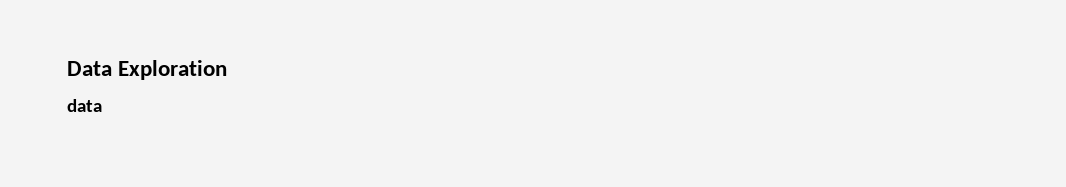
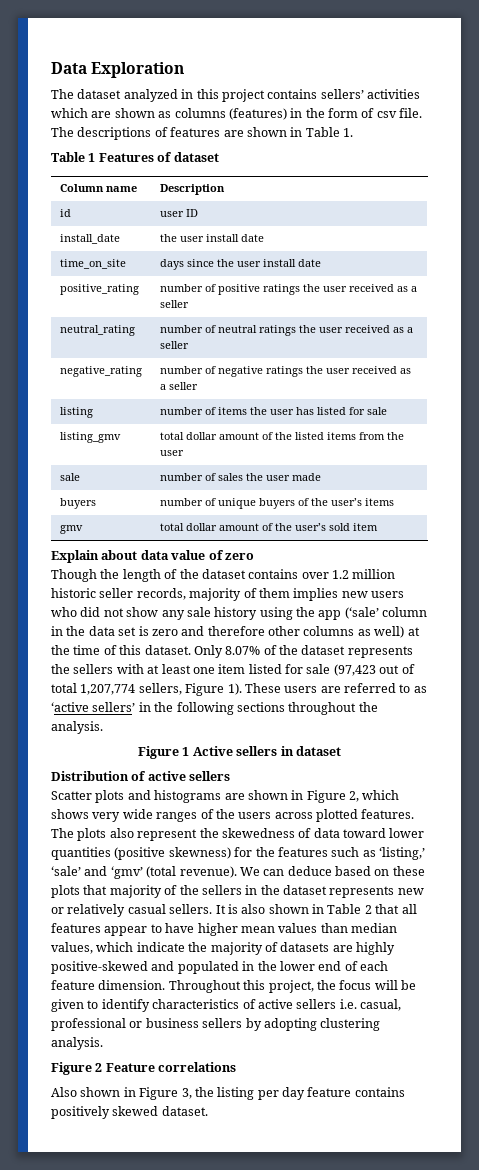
- data
+ The dataset analyzed in this project contains sellers’ activities which are shown as columns (features) in the form of csv file. The descriptions of features are shown in Table 1.
+ Table 1 Features of dataset
+ Column name | Description
+ id | user ID
+ install_date | the user install date
+ time_on_site | days since the user install date
+ positive_rating | number of positive ratings the user received as a seller
+ neutral_rating | number of neutral ratings the user received as a seller
+ negative_rating | number of negative ratings the user received as a seller
+ listing | number of items the user has listed for sale
+ listing_gmv | total dollar amount of the listed items from the user
+ sale | number of sales the user made
+ buyers | number of unique buyers of the user’s items
+ gmv | total dollar amount of the user’s sold item
+ Explain about data value of zero
+ Though the length of the dataset contains over 1.2 million historic seller records, majority of them implies new users who did not show any sale history using the app (‘sale’ column in the data set is zero and therefore other columns as well) at the time of this dataset. Only 8.07% of the dataset represents the sellers with at least one item listed for sale (97,423 out of total 1,207,774 sellers, Figure 1). These users are referred to as ‘active sellers’ in the following sections throughout the analysis.
+ Figure 1 Active sellers in dataset
+ Distribution of active sellers
+ Scatter plots and histograms are shown in Figure 2, which shows very wide ranges of the users across plotted features. The plots also represent the skewedness of data toward lower quantities (positive skewness) for the features such as ‘listing,’ ‘sale’ and ‘gmv’ (total revenue). We can deduce based on these plots that majority of the sellers in the dataset represents new or relatively casual sellers. It is also shown in Table 2 that all features appear to have higher mean values than median values, which indicate the majority of datasets are highly positive-skewed and populated in the lower end of each feature dimension. Throughout this project, the focus will be given to identify characteristics of active sellers i.e. casual, professional or business sellers by adopting clustering analysis.
+ Figure 2 Feature correlations
+ Also shown in Figure 3, the listing per day feature contains positively skewed dataset.

